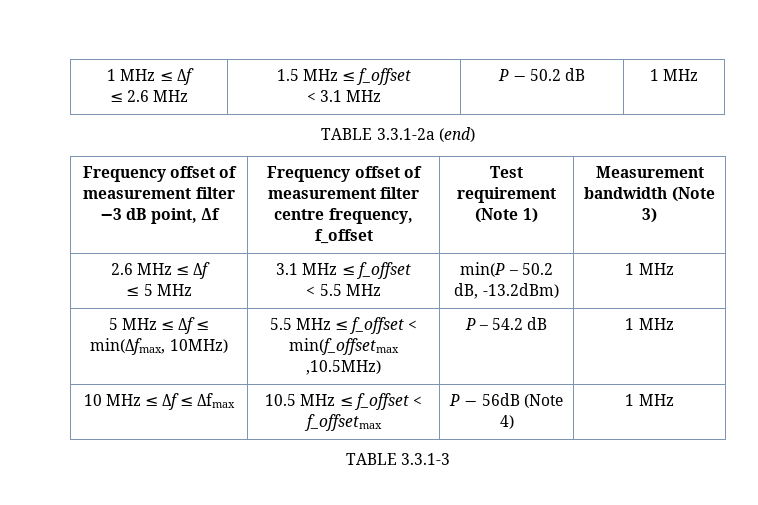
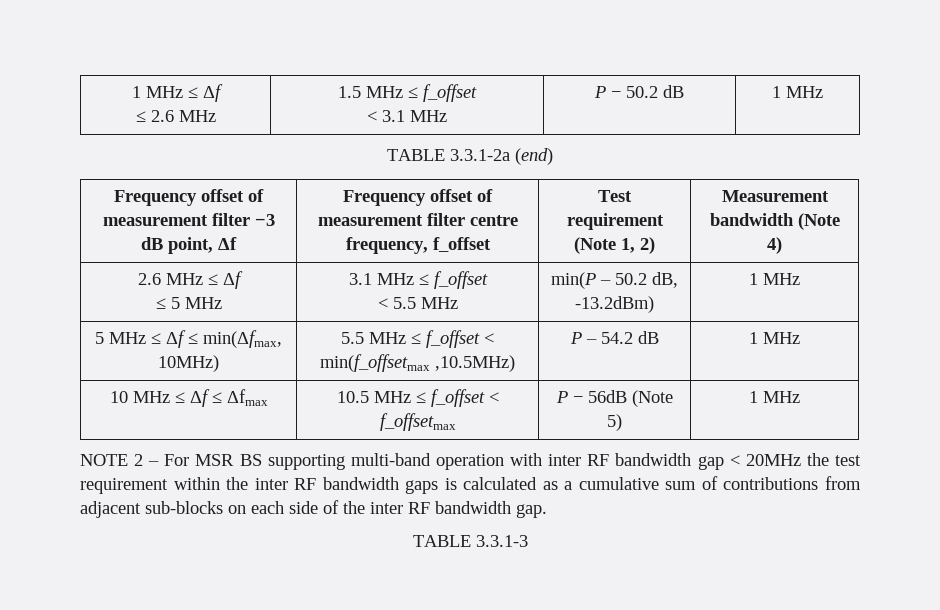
- Frequency offset of measurement filter −3 dB point, Δf | Frequency offset of measurement filter centre frequency, f_offset | Test requirement (Note 1) | Measurement bandwidth (Note 3)
+ Frequency offset of measurement filter −3 dB point, Δf | Frequency offset of measurement filter centre frequency, f_offset | Test requirement (Note 1, 2) | Measurement bandwidth (Note 4)
- 10 MHz ≤ Δf ≤ Δfmax | 10.5 MHz ≤ f_offset < f_offsetmax | P − 56dB (Note 4) | 1 MHz
+ 10 MHz ≤ Δf ≤ Δfmax | 10.5 MHz ≤ f_offset < f_offsetmax | P − 56dB (Note 5) | 1 MHz
+ NOTE 2 – For MSR BS supporting multi-band operation with inter RF bandwidth gap < 20MHz the test requirement within the inter RF bandwidth gaps is calculated as a cumulative sum of contributions from adjacent sub-blocks on each side of the inter RF bandwidth gap.

